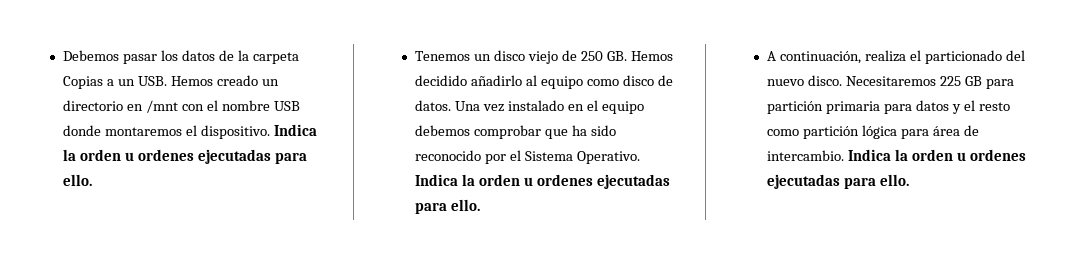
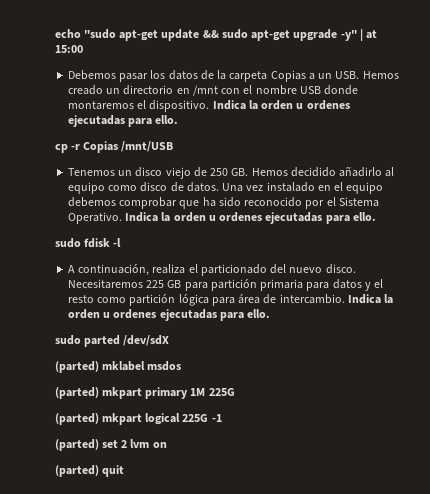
+ echo "sudo apt-get update && sudo apt-get upgrade -y" | at 15:00
+ cp -r Copias /mnt/USB
+ sudo fdisk -l
+ sudo parted /dev/sdX
+ (parted) mklabel msdos
+ (parted) mkpart primary 1M 225G
+ (parted) mkpart logical 225G -1
+ (parted) set 2 lvm on
+ (parted) quit

